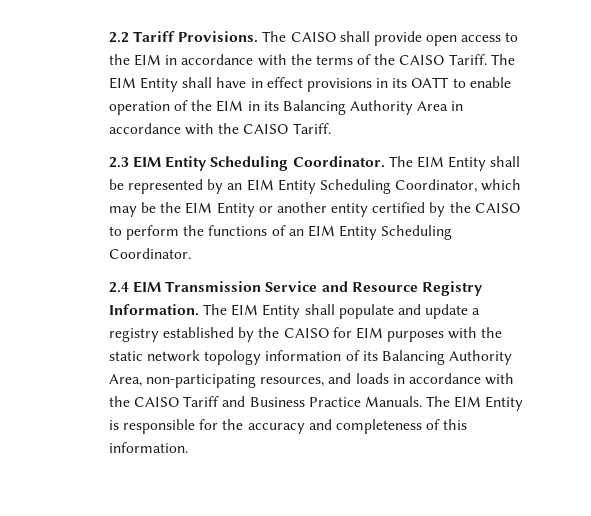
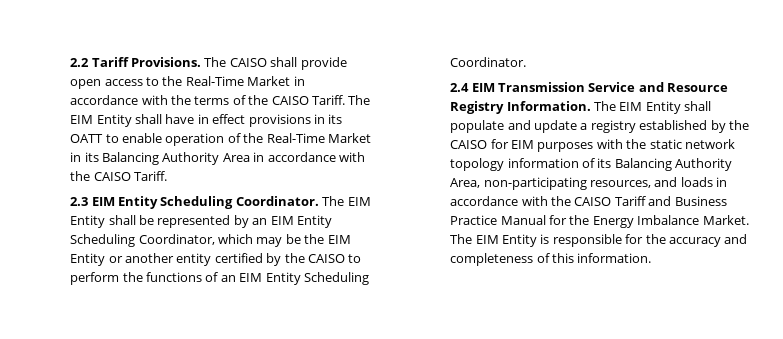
- The CAISO shall provide open access to the EIM in accordance with the terms of the CAISO Tariff.
+ The CAISO shall provide open access to the Real-Time Market in accordance with the terms of the CAISO Tariff.
- The EIM Entity shall have in effect provisions in its OATT to enable operation of the EIM in its Balancing Authority Area in accordance with the CAISO Tariff.
+ The EIM Entity shall have in effect provisions in its OATT to enable operation of the Real-Time Market in its Balancing Authority Area in accordance with the CAISO Tariff.
- The EIM Entity shall populate and update a registry established by the CAISO for EIM purposes with the static network topology information of its Balancing Authority Area, non-participating resources, and loads in accordance with the CAISO Tariff and Business Practice Manuals.
+ The EIM Entity shall populate and update a registry established by the CAISO for EIM purposes with the static network topology information of its Balancing Authority Area, non-participating resources, and loads in accordance with the CAISO Tariff and Business Practice Manual for the Energy Imbalance Market.

